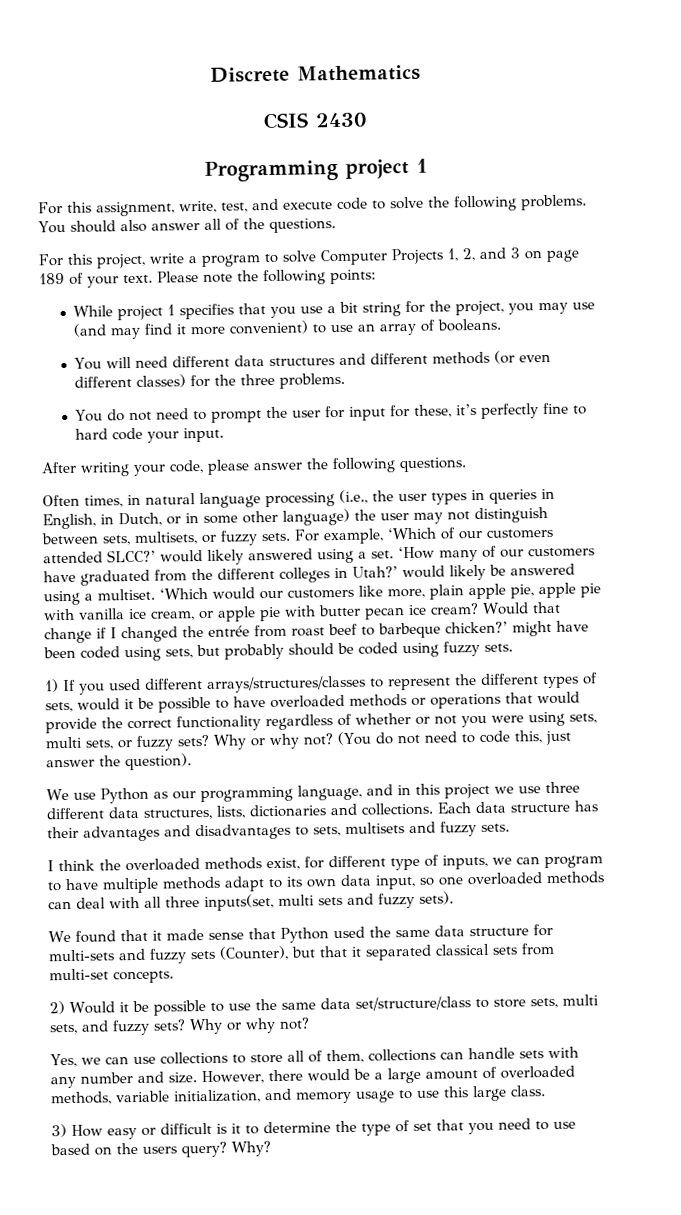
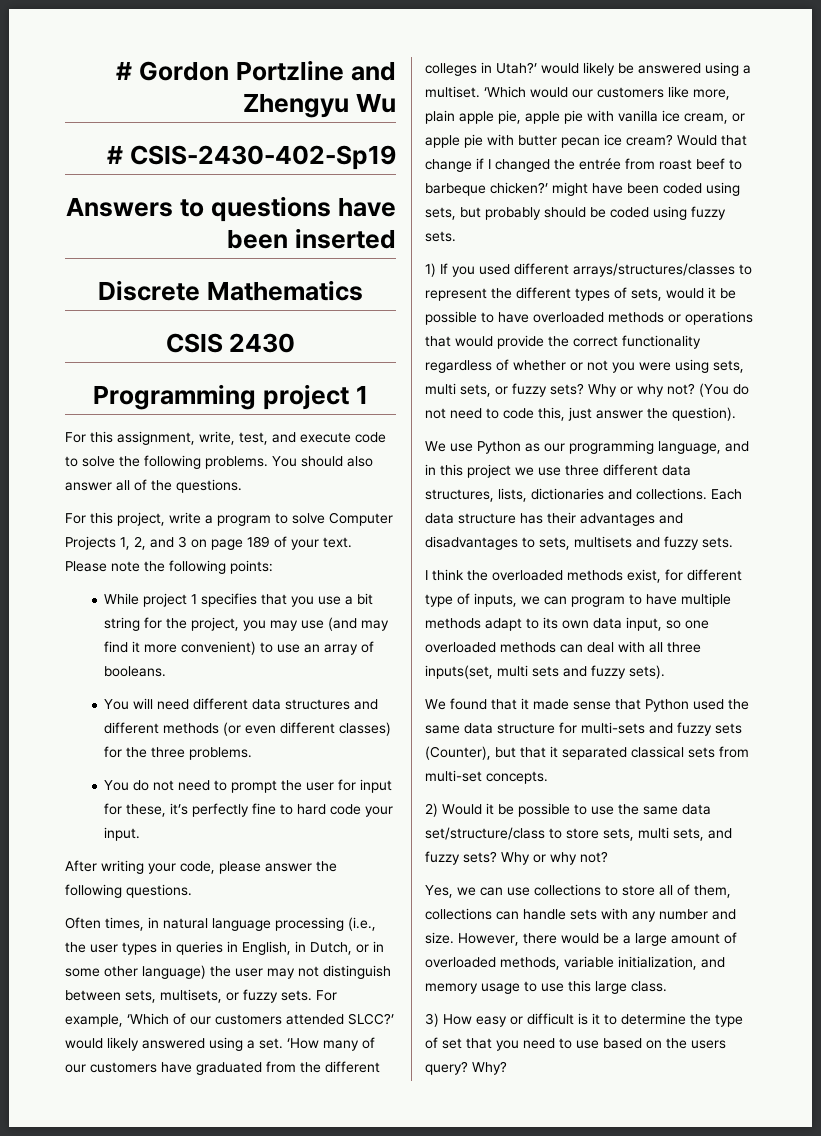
+ # Gordon Portzline and Zhengyu Wu
+ # CSIS-2430-402-Sp19
+ Answers to questions have been inserted

